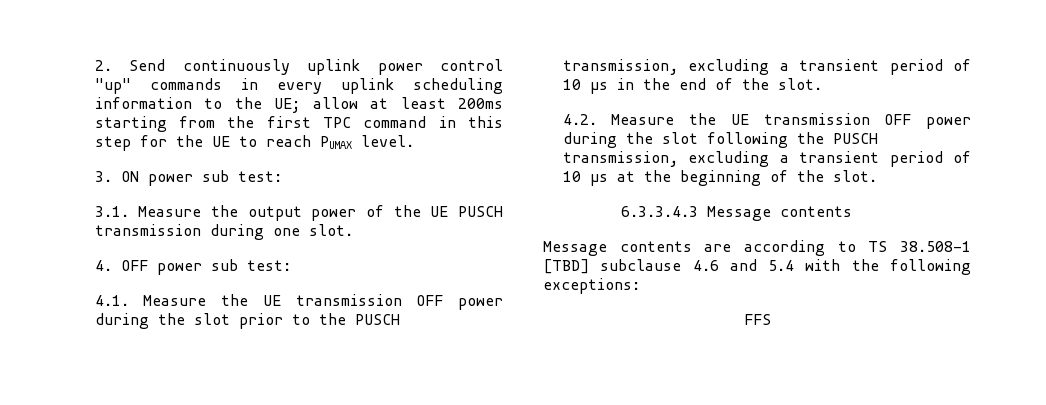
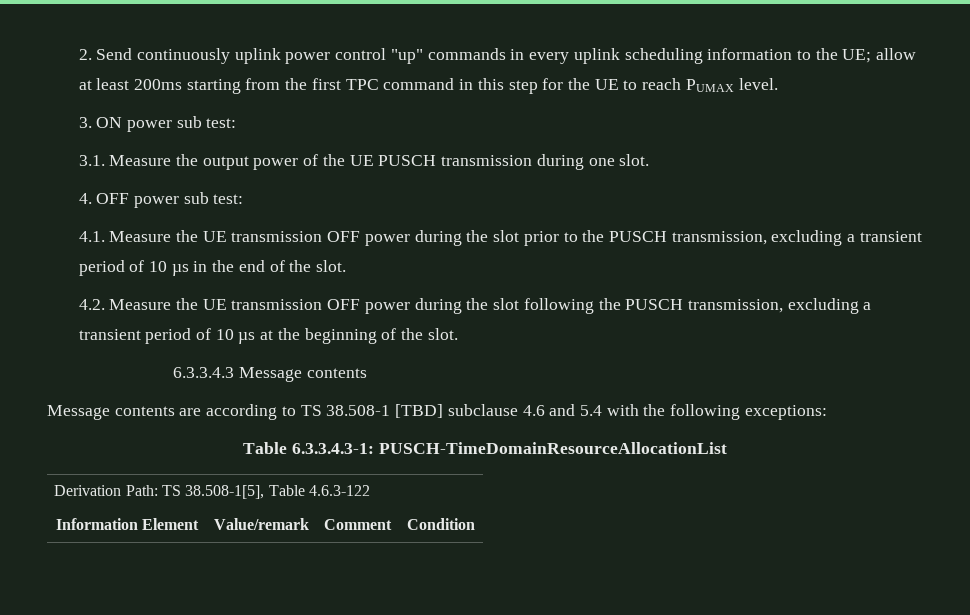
- FFS
+ Table 6.3.3.4.3-1: PUSCH-TimeDomainResourceAllocationList
+ Derivation Path: TS 38.508-1[5], Table 4.6.3-122
+ Information Element | Value/remark | Comment | Condition

